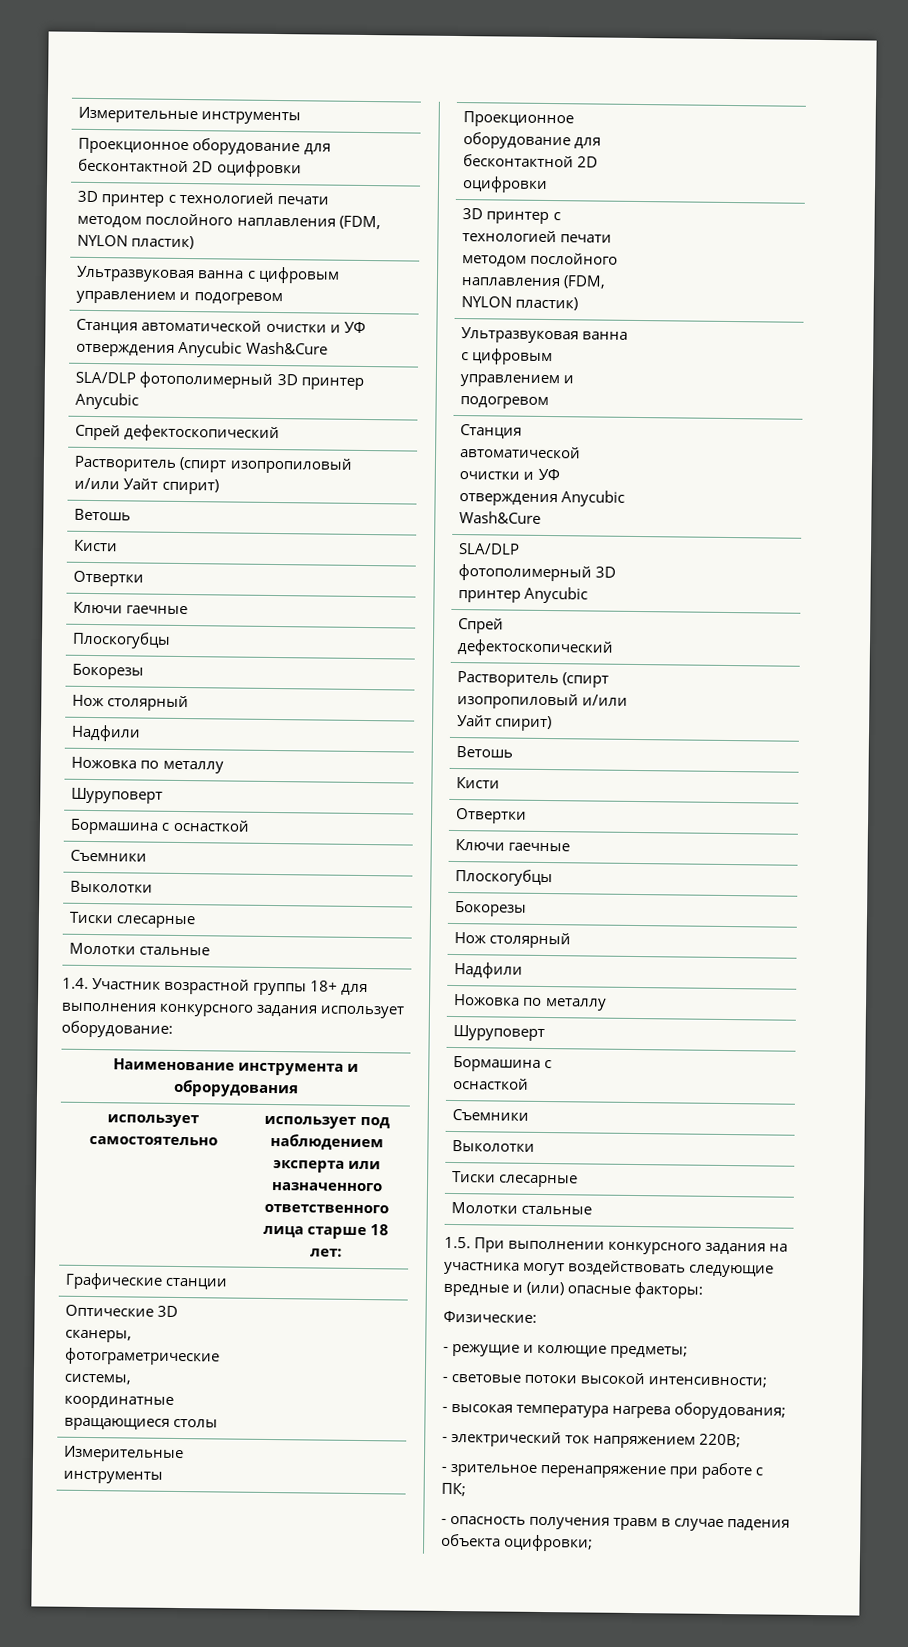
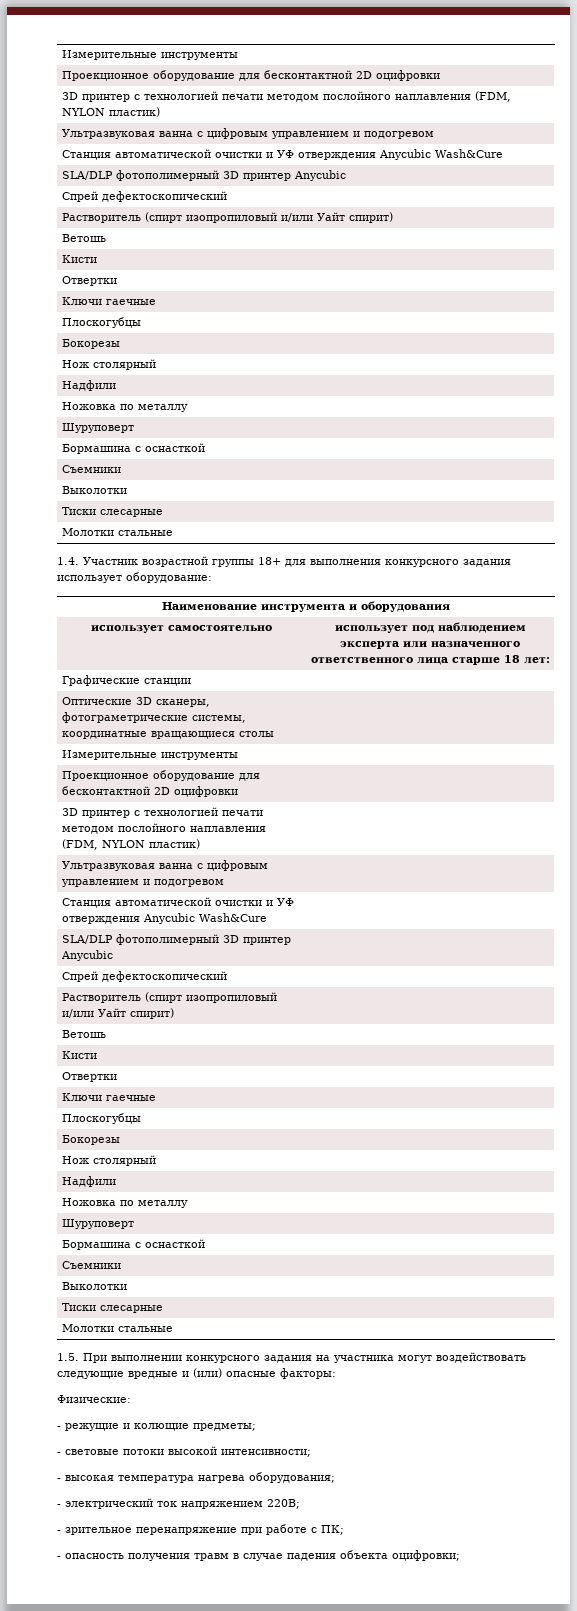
- Наименование инструмента и оброрудования
+ Наименование инструмента и оборудования

